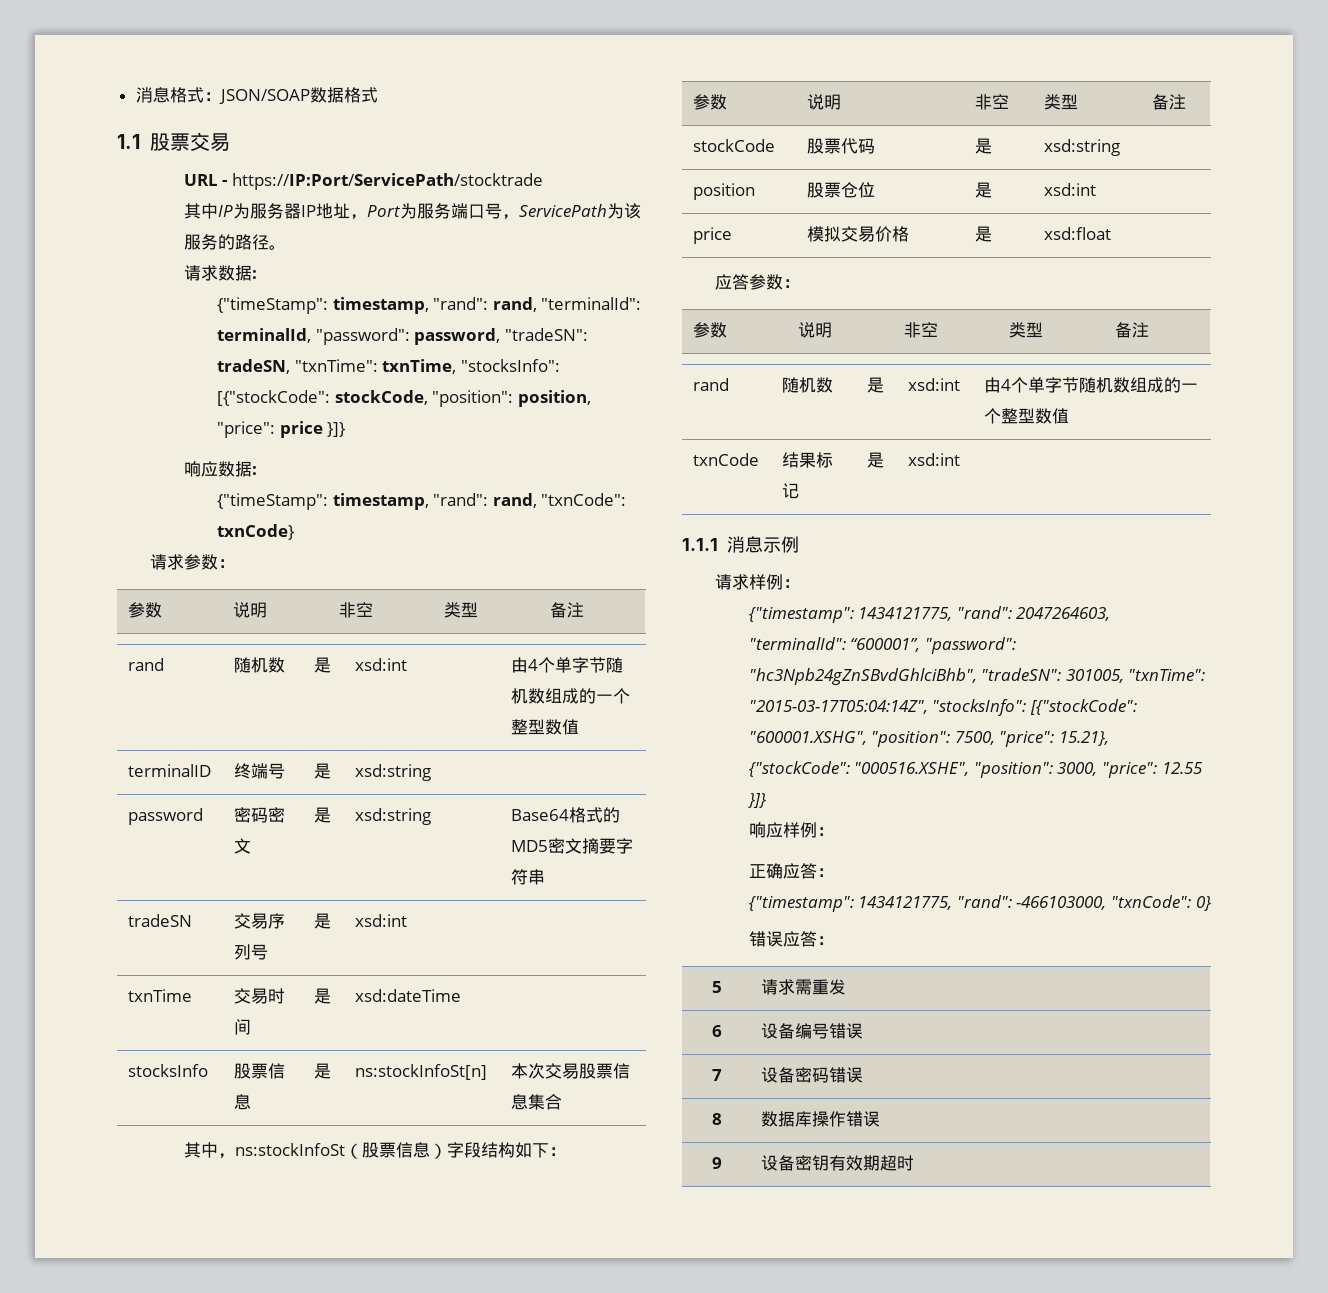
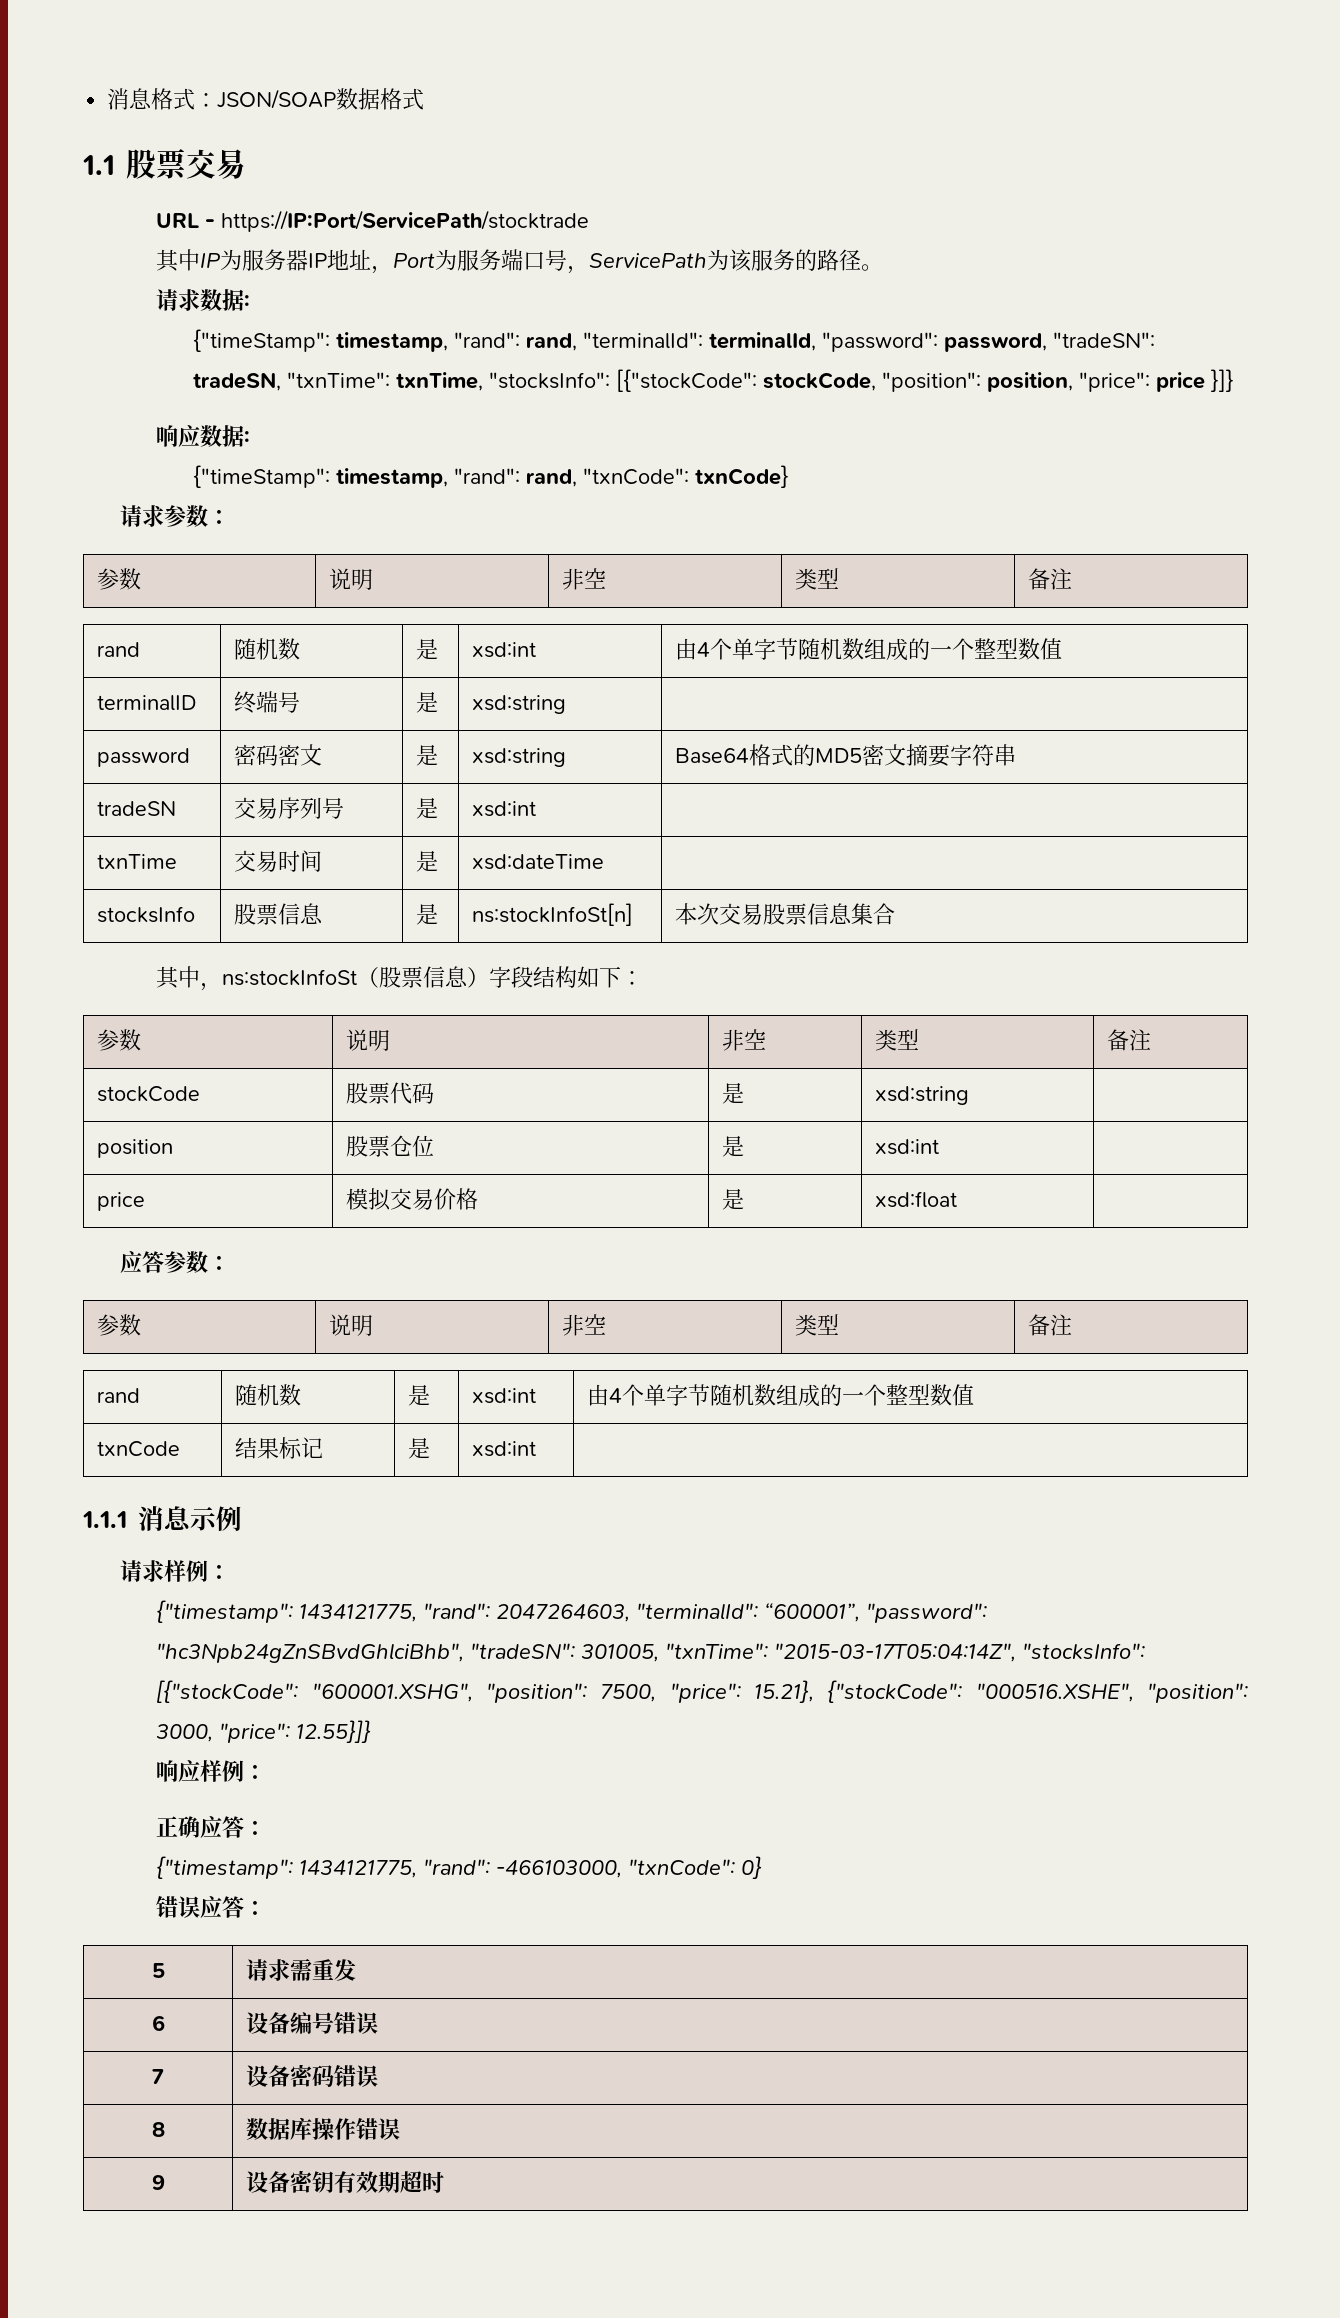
- {"timestamp": 1434121775, "rand": 2047264603, "terminalId": “600001”, "password": "hc3Npb24gZnSBvdGhlciBhb", "tradeSN": 301005, "txnTime": "2015-03-17T05:04:14Z", "stocksInfo": [{"stockCode": "600001.XSHG", "position": 7500, "price": 15.21}, {"stockCode": "000516.XSHE", "position": 3000, "price": 12.55 }]}
+ {"timestamp": 1434121775, "rand": 2047264603, "terminalId": “600001”, "password": "hc3Npb24gZnSBvdGhlciBhb", "tradeSN": 301005, "txnTime": "2015-03-17T05:04:14Z", "stocksInfo": [{"stockCode": "600001.XSHG", "position": 7500, "price": 15.21}, {"stockCode": "000516.XSHE", "position": 3000, "price": 12.55}]}

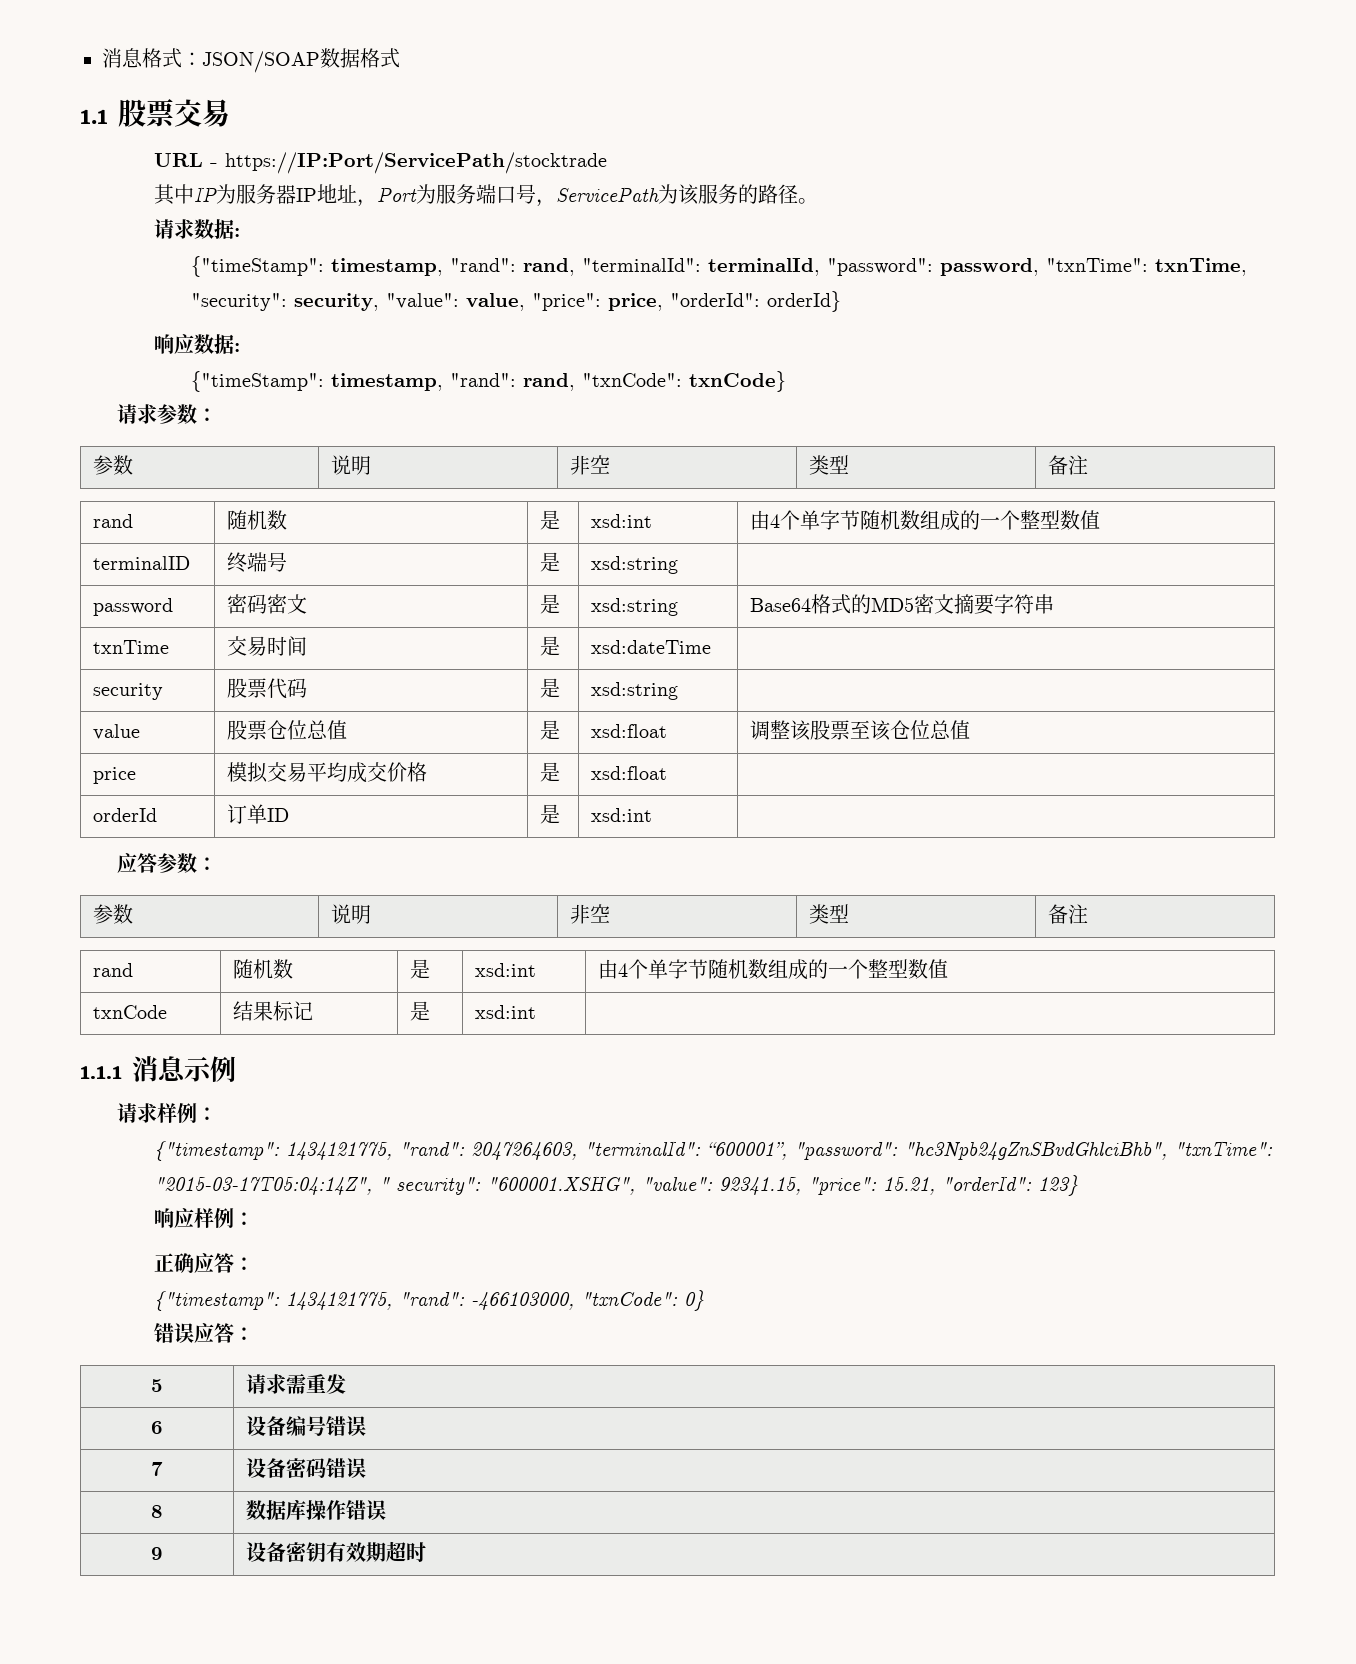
- {"timeStamp": timestamp, "rand": rand, "terminalId": terminalId, "password": password, "tradeSN": tradeSN, "txnTime": txnTime, "stocksInfo": [{"stockCode": stockCode, "position": position, "price": price }]}
+ {"timeStamp": timestamp, "rand": rand, "terminalId": terminalId, "password": password, "txnTime": txnTime, "security": security, "value": value, "price": price, "orderId": orderId}
- tradeSN | 交易序列号 | 是 | xsd:int |
- stocksInfo | 股票信息 | 是 | ns:stockInfoSt[n] | 本次交易股票信息集合
- 其中，ns:stockInfoSt（股票信息）字段结构如下：
- 参数 | 说明 | 非空 | 类型 | 备注
- stockCode | 股票代码 | 是 | xsd:string |
+ security | 股票代码 | 是 | xsd:string |
- position | 股票仓位 | 是 | xsd:int |
+ value | 股票仓位总值 | 是 | xsd:float | 调整该股票至该仓位总值
- price | 模拟交易价格 | 是 | xsd:float |
+ price | 模拟交易平均成交价格 | 是 | xsd:float |
+ orderId | 订单ID | 是 | xsd:int |
- {"timestamp": 1434121775, "rand": 2047264603, "terminalId": “600001”, "password": "hc3Npb24gZnSBvdGhlciBhb", "tradeSN": 301005, "txnTime": "2015-03-17T05:04:14Z", "stocksInfo": [{"stockCode": "600001.XSHG", "position": 7500, "price": 15.21}, {"stockCode": "000516.XSHE", "position": 3000, "price": 12.55}]}
+ {"timestamp": 1434121775, "rand": 2047264603, "terminalId": “600001”, "password": "hc3Npb24gZnSBvdGhlciBhb", "txnTime": "2015-03-17T05:04:14Z", " security": "600001.XSHG", "value": 92341.15, "price": 15.21, "orderId": 123}

